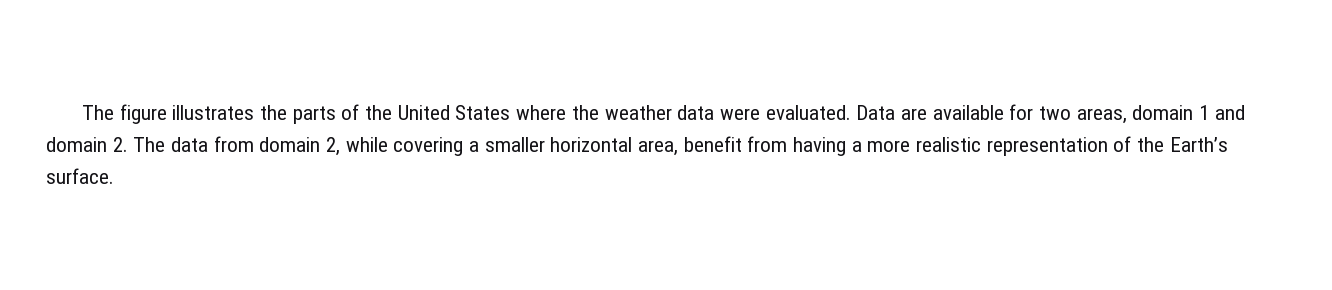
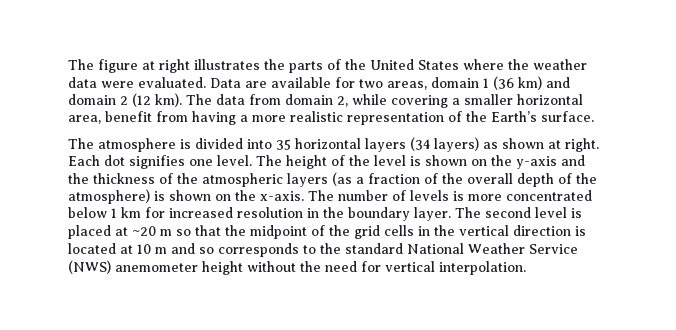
- The figure illustrates the parts of the United States where the weather data were evaluated.
+ The figure at right illustrates the parts of the United States where the weather data were evaluated.
- Data are available for two areas, domain 1 and domain 2. The data from domain 2, while covering a smaller horizontal area, benefit from having a more realistic representation of the Earth’s surface.
+ Data are available for two areas, domain 1 (36 km) and domain 2 (12 km). The data from domain 2, while covering a smaller horizontal area, benefit from having a more realistic representation of the Earth’s surface.
+ The atmosphere is divided into 35 horizontal layers (34 layers) as shown at right. Each dot signifies one level. The height of the level is shown on the y-axis and the thickness of the atmospheric layers (as a fraction of the overall depth of the atmosphere) is shown on the x-axis. The number of levels is more concentrated below 1 km for increased resolution in the boundary layer. The second level is placed at ~20 m so that the midpoint of the grid cells in the vertical direction is located at 10 m and so corresponds to the standard National Weather Service (NWS) anemometer height without the need for vertical interpolation.

